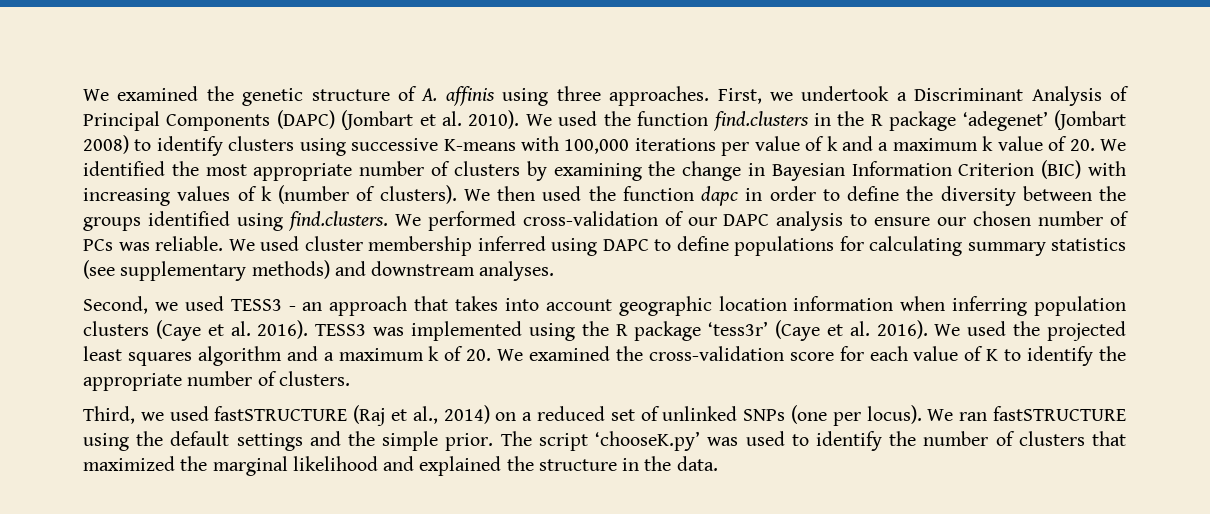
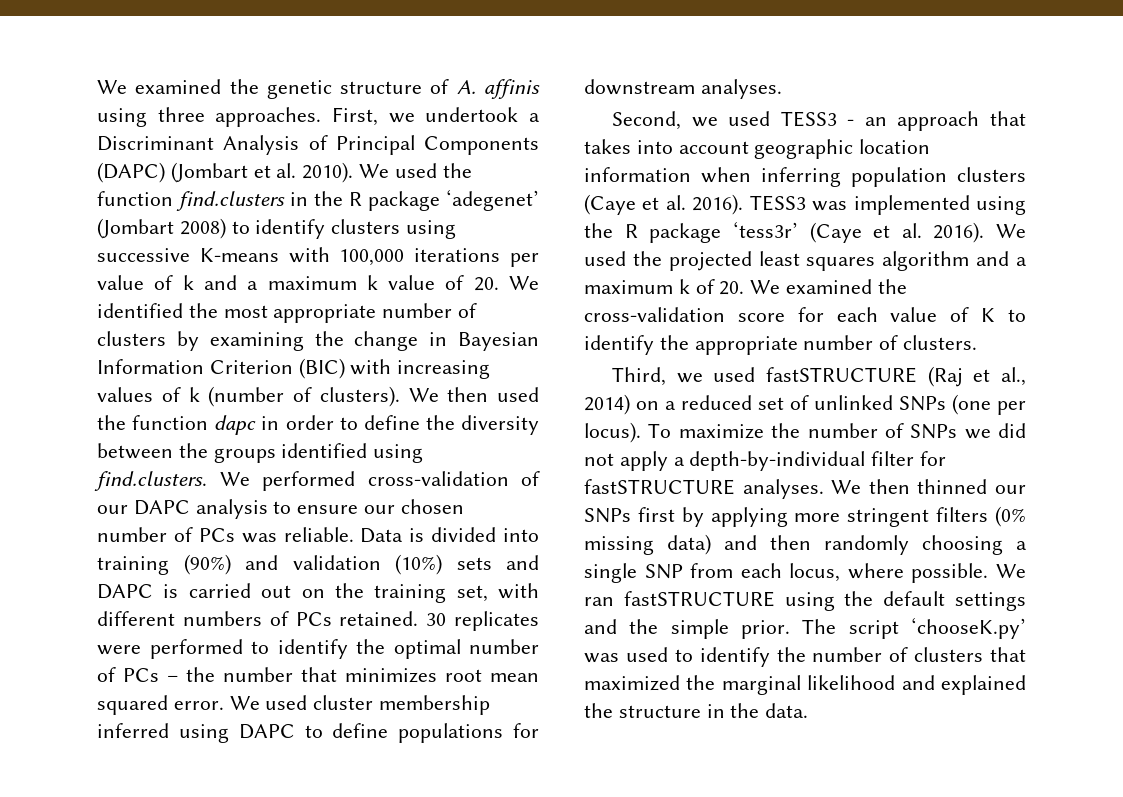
+ Data is divided into training (90%) and validation (10%) sets and DAPC is carried out on the training set, with different numbers of PCs retained. 30 replicates were performed to identify the optimal number of PCs – the number that minimizes root mean squared error.
- We used cluster membership inferred using DAPC to define populations for calculating summary statistics (see supplementary methods) and downstream analyses.
+ We used cluster membership inferred using DAPC to define populations for downstream analyses.
+ To maximize the number of SNPs we did not apply a depth-by-individual filter for fastSTRUCTURE analyses. We then thinned our SNPs first by applying more stringent filters (0% missing data) and then randomly choosing a single SNP from each locus, where possible.

